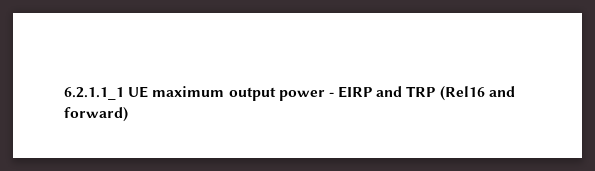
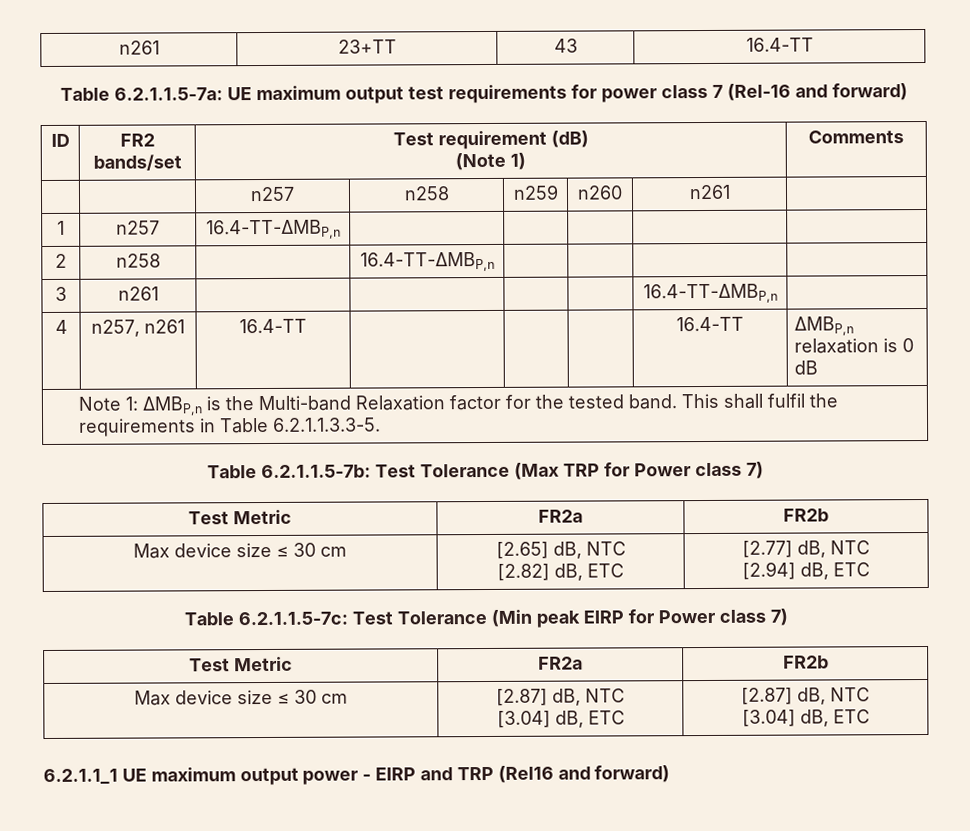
+ n261 | 23+TT | 43 | 16.4-TT
+ Table 6.2.1.1.5-7a: UE maximum output test requirements for power class 7 (Rel-16 and forward)
+ ID | FR2 bands/set | Test requirement (dB)
+ (Note 1) | Comments
+ | | n257 | n258 | n259 | n260 | n261 |
+ 1 | n257 | 16.4-TT-ΔMBP,n | | | | |
+ 2 | n258 | | 16.4-TT-ΔMBP,n | | | |
+ 3 | n261 | | | | | 16.4-TT-ΔMBP,n |
+ 4 | n257, n261 | 16.4-TT | | | | 16.4-TT | ΔMBP,n relaxation is 0 dB
+ Note 1: ΔMBP,n is the Multi-band Relaxation factor for the tested band. This shall fulfil the requirements in Table 6.2.1.1.3.3-5.
+ Table 6.2.1.1.5-7b: Test Tolerance (Max TRP for Power class 7)
+ Test Metric | FR2a | FR2b
+ Max device size ≤ 30 cm | [2.65] dB, NTC
+ [2.82] dB, ETC | [2.77] dB, NTC
+ [2.94] dB, ETC
+ Table 6.2.1.1.5-7c: Test Tolerance (Min peak EIRP for Power class 7)
+ Test Metric | FR2a | FR2b
+ Max device size ≤ 30 cm | [2.87] dB, NTC
+ [3.04] dB, ETC | [2.87] dB, NTC
+ [3.04] dB, ETC

